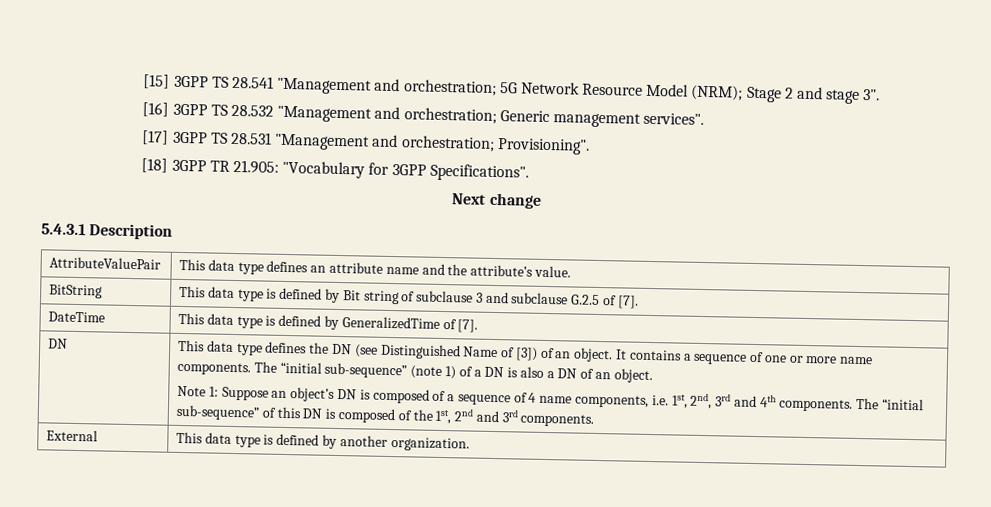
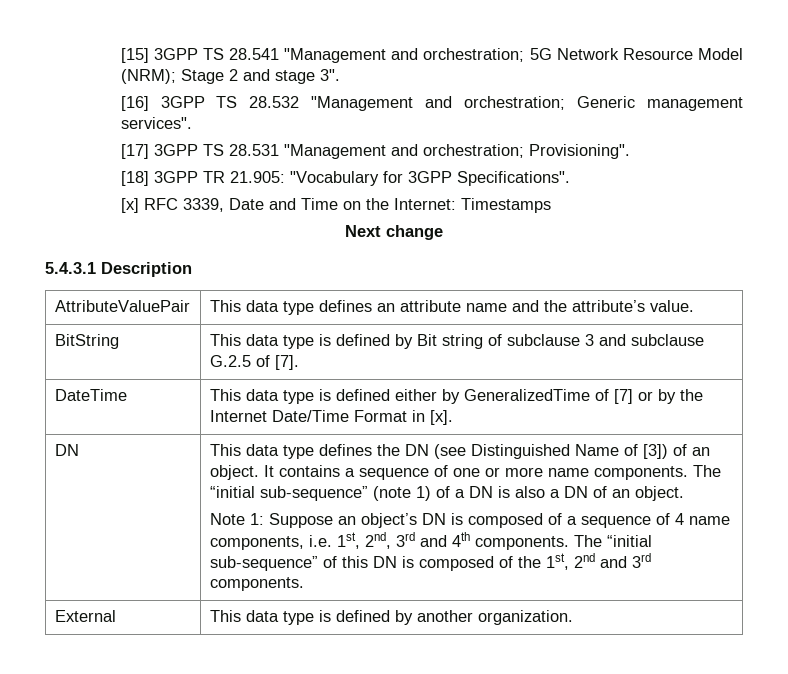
+ [x] RFC 3339, Date and Time on the Internet: Timestamps
- DateTime | This data type is defined by GeneralizedTime of [7].
+ DateTime | This data type is defined either by GeneralizedTime of [7] or by the Internet Date/Time Format in [x].

